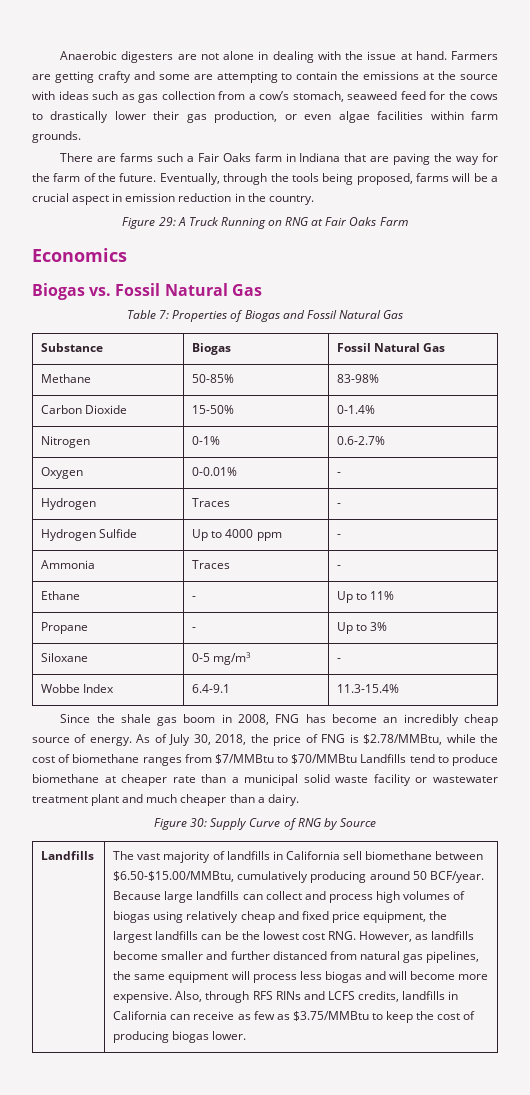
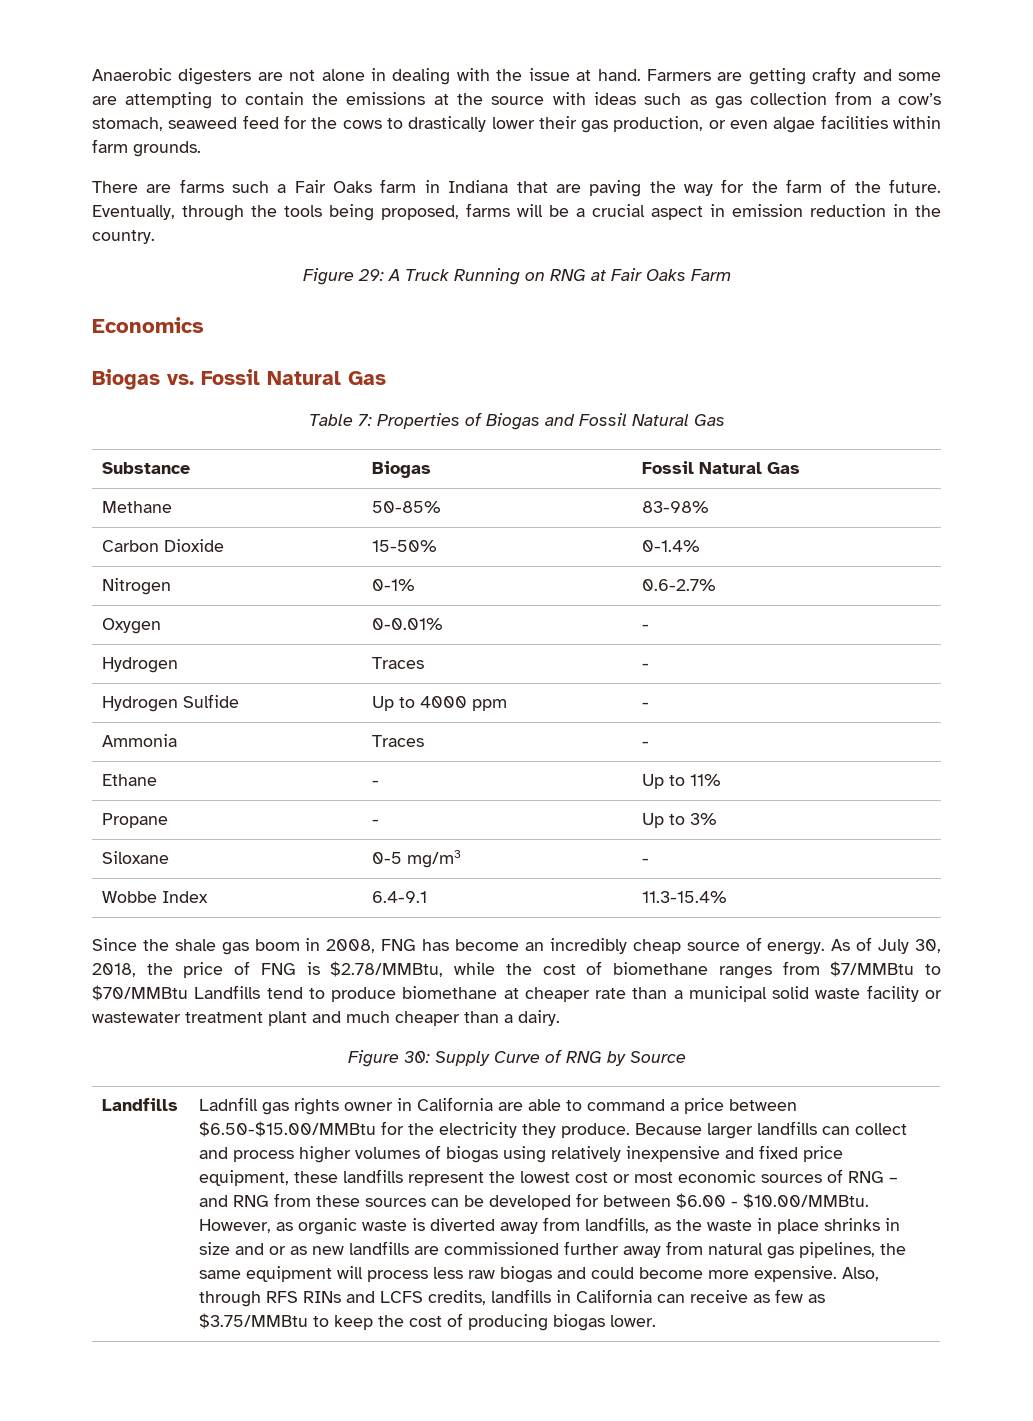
- The vast majority of landfills in California sell biomethane between $6.50-$15.00/MMBtu, cumulatively producing around 50 BCF/year. Because large landfills can collect and process high volumes of biogas using relatively cheap and fixed price equipment, the largest landfills can be the lowest cost RNG. However, as landfills become smaller and further distanced from natural gas pipelines, the same equipment will process less biogas and will become more expensive.
+ Ladnfill gas rights owner in California are able to command a price between $6.50-$15.00/MMBtu for the electricity they produce. Because larger landfills can collect and process higher volumes of biogas using relatively inexpensive and fixed price equipment, these landfills represent the lowest cost or most economic sources of RNG – and RNG from these sources can be developed for between $6.00 - $10.00/MMBtu. However, as organic waste is diverted away from landfills, as the waste in place shrinks in size and or as new landfills are commissioned further away from natural gas pipelines, the same equipment will process less raw biogas and could become more expensive.

